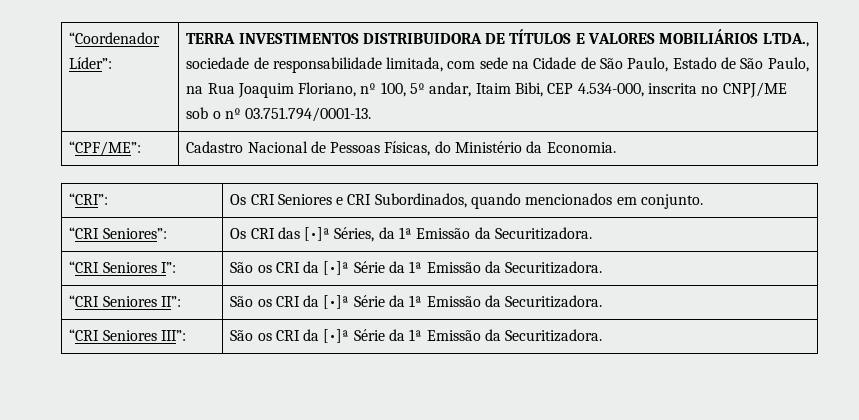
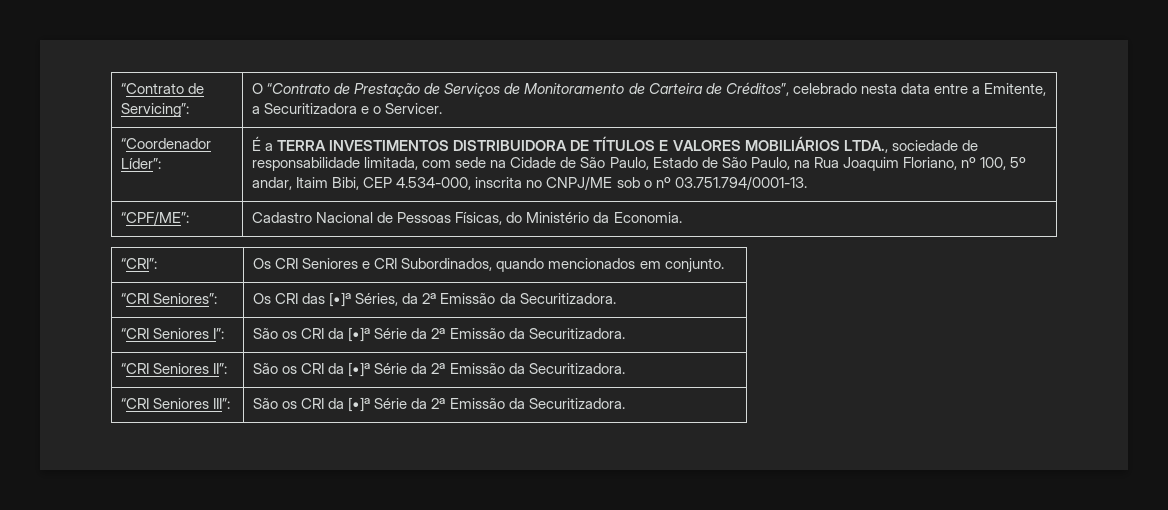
+ “Contrato de Servicing”: | O “Contrato de Prestação de Serviços de Monitoramento de Carteira de Créditos”, celebrado nesta data entre a Emitente, a Securitizadora e o Servicer.
- TERRA INVESTIMENTOS DISTRIBUIDORA DE TÍTULOS E VALORES MOBILIÁRIOS LTDA., sociedade de responsabilidade limitada, com sede na Cidade de São Paulo, Estado de São Paulo, na Rua Joaquim Floriano, nº 100, 5º andar, Itaim Bibi, CEP 4.534-000, inscrita no CNPJ/ME sob o nº 03.751.794/0001-13.
+ É a TERRA INVESTIMENTOS DISTRIBUIDORA DE TÍTULOS E VALORES MOBILIÁRIOS LTDA., sociedade de responsabilidade limitada, com sede na Cidade de São Paulo, Estado de São Paulo, na Rua Joaquim Floriano, nº 100, 5º andar, Itaim Bibi, CEP 4.534-000, inscrita no CNPJ/ME sob o nº 03.751.794/0001-13.
- “CRI Seniores”: | Os CRI das [•]ª Séries, da 1ª Emissão da Securitizadora.
+ “CRI Seniores”: | Os CRI das [•]ª Séries, da 2ª Emissão da Securitizadora.
- “CRI Seniores I”: | São os CRI da [•]ª Série da 1ª Emissão da Securitizadora.
+ “CRI Seniores I”: | São os CRI da [•]ª Série da 2ª Emissão da Securitizadora.
- “CRI Seniores II”: | São os CRI da [•]ª Série da 1ª Emissão da Securitizadora.
+ “CRI Seniores II”: | São os CRI da [•]ª Série da 2ª Emissão da Securitizadora.
- “CRI Seniores III”: | São os CRI da [•]ª Série da 1ª Emissão da Securitizadora.
+ “CRI Seniores III”: | São os CRI da [•]ª Série da 2ª Emissão da Securitizadora.

